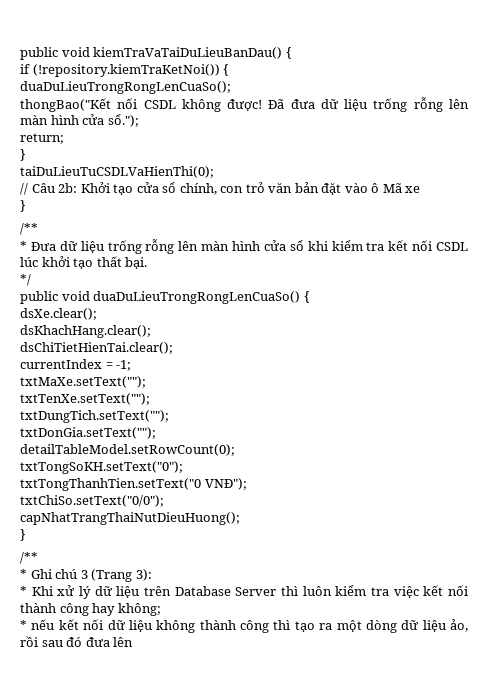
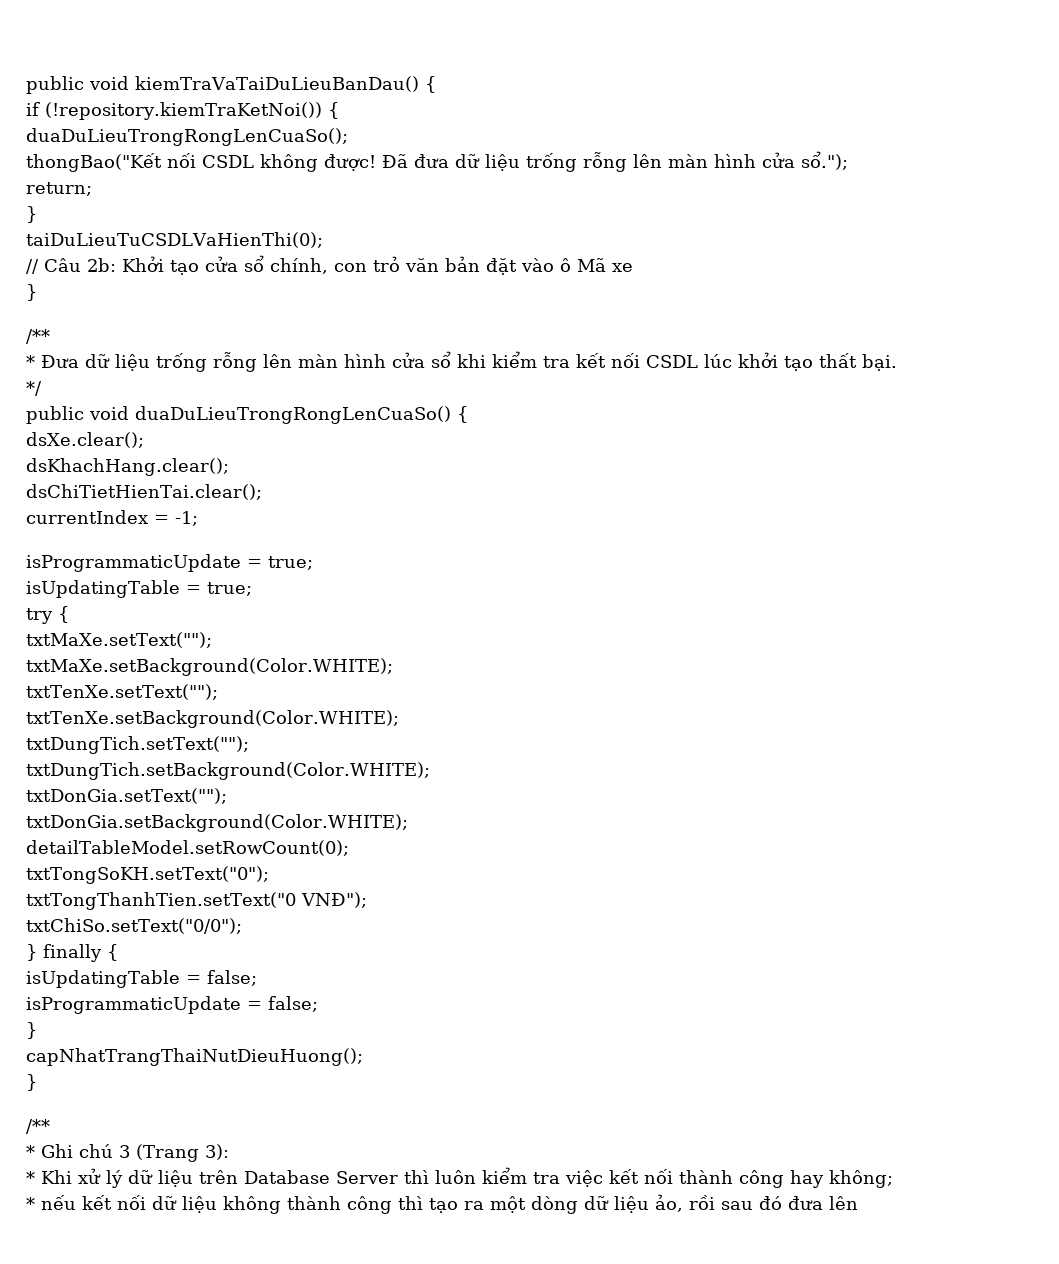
+ isProgrammaticUpdate = true;
+ isUpdatingTable = true;
+ try {
+ txtMaXe.setBackground(Color.WHITE);
+ txtTenXe.setBackground(Color.WHITE);
+ txtDungTich.setBackground(Color.WHITE);
+ txtDonGia.setBackground(Color.WHITE);
+ } finally {
+ isUpdatingTable = false;
+ isProgrammaticUpdate = false;
+ }

